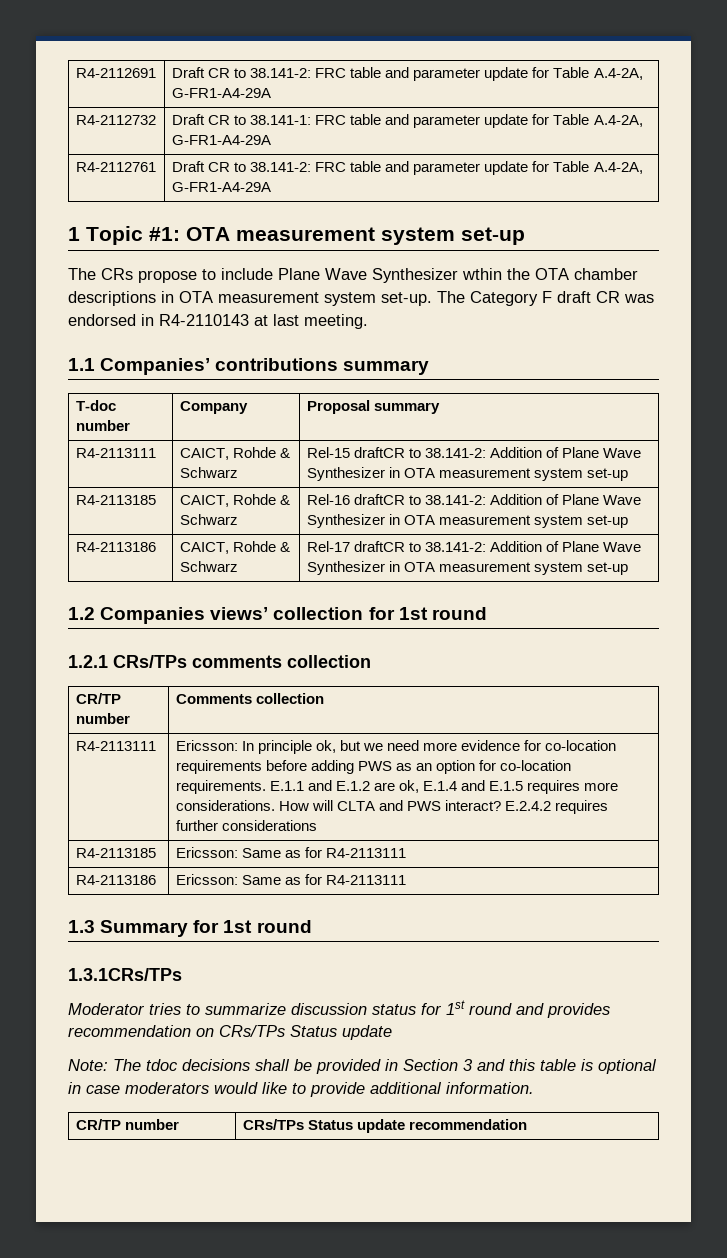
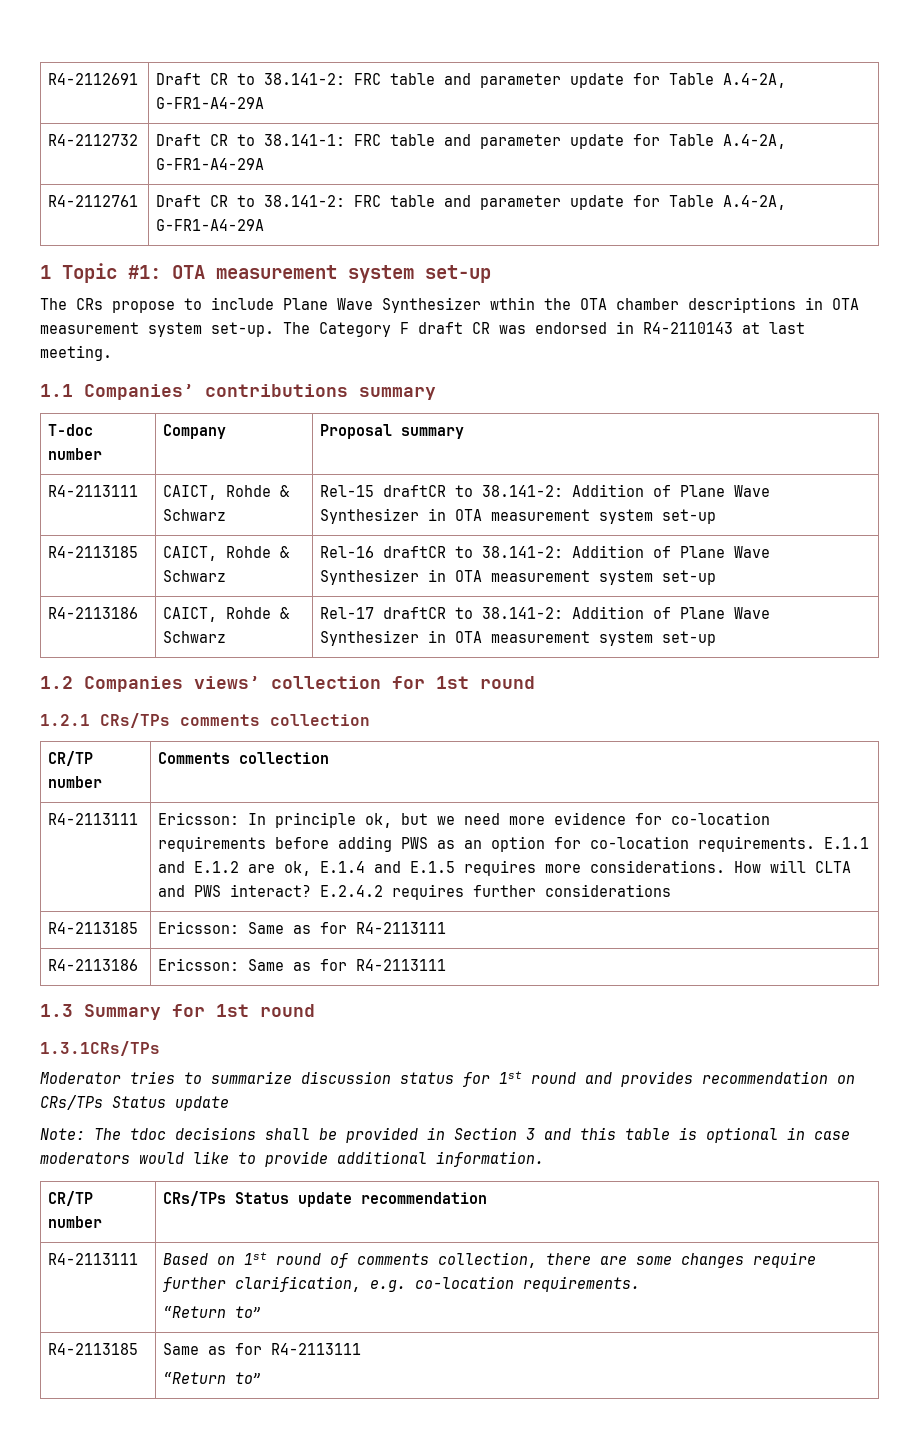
+ R4-2113111 | Based on 1st round of comments collection, there are some changes require further clarification, e.g. co-location requirements.
+ “Return to”
+ R4-2113185 | Same as for R4-2113111
+ “Return to”

